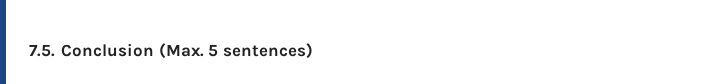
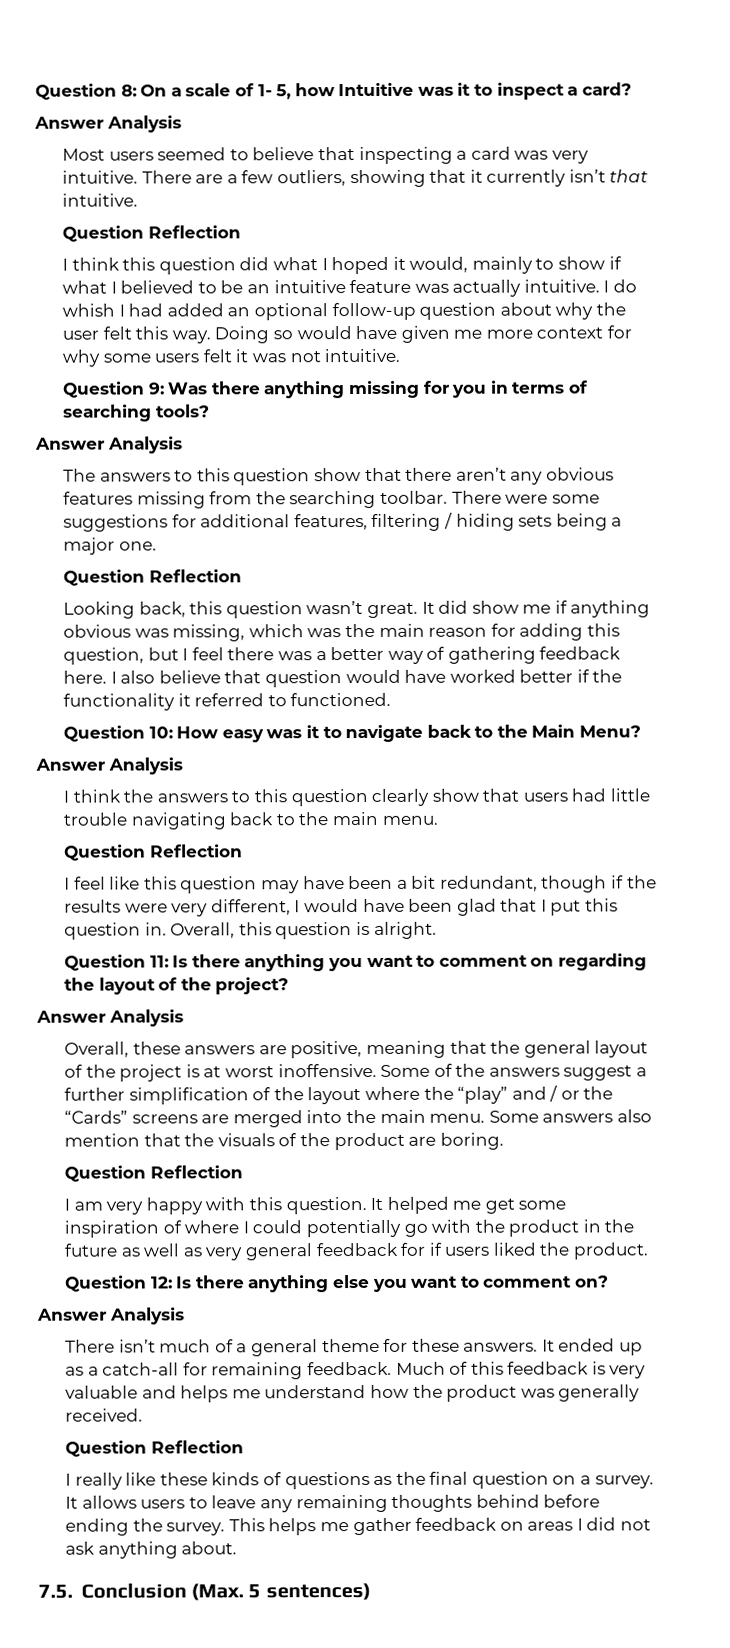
+ Question 8: On a scale of 1- 5, how Intuitive was it to inspect a card?
+ Answer Analysis
+ Most users seemed to believe that inspecting a card was very intuitive. There are a few outliers, showing that it currently isn’t that intuitive.
+ Question Reflection
+ I think this question did what I hoped it would, mainly to show if what I believed to be an intuitive feature was actually intuitive. I do whish I had added an optional follow-up question about why the user felt this way. Doing so would have given me more context for why some users felt it was not intuitive.
+ Question 9: Was there anything missing for you in terms of searching tools?
+ Answer Analysis
+ The answers to this question show that there aren’t any obvious features missing from the searching toolbar. There were some suggestions for additional features, filtering / hiding sets being a major one.
+ Question Reflection
+ Looking back, this question wasn’t great. It did show me if anything obvious was missing, which was the main reason for adding this question, but I feel there was a better way of gathering feedback here. I also believe that question would have worked better if the functionality it referred to functioned.
+ Question 10: How easy was it to navigate back to the Main Menu?
+ Answer Analysis
+ I think the answers to this question clearly show that users had little trouble navigating back to the main menu.
+ Question Reflection
+ I feel like this question may have been a bit redundant, though if the results were very different, I would have been glad that I put this question in. Overall, this question is alright.
+ Question 11: Is there anything you want to comment on regarding the layout of the project?
+ Answer Analysis
+ Overall, these answers are positive, meaning that the general layout of the project is at worst inoffensive. Some of the answers suggest a further simplification of the layout where the “play” and / or the “Cards” screens are merged into the main menu. Some answers also mention that the visuals of the product are boring.
+ Question Reflection
+ I am very happy with this question. It helped me get some inspiration of where I could potentially go with the product in the future as well as very general feedback for if users liked the product.
+ Question 12: Is there anything else you want to comment on?
+ Answer Analysis
+ There isn’t much of a general theme for these answers. It ended up as a catch-all for remaining feedback. Much of this feedback is very valuable and helps me understand how the product was generally received.
+ Question Reflection
+ I really like these kinds of questions as the final question on a survey. It allows users to leave any remaining thoughts behind before ending the survey. This helps me gather feedback on areas I did not ask anything about.

